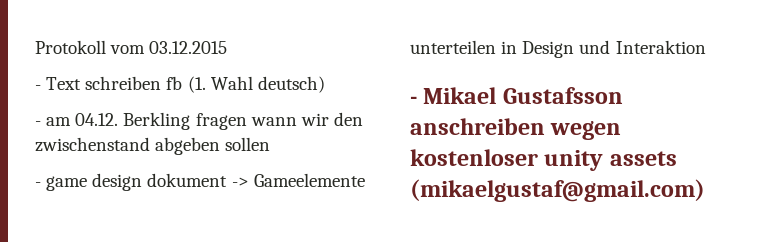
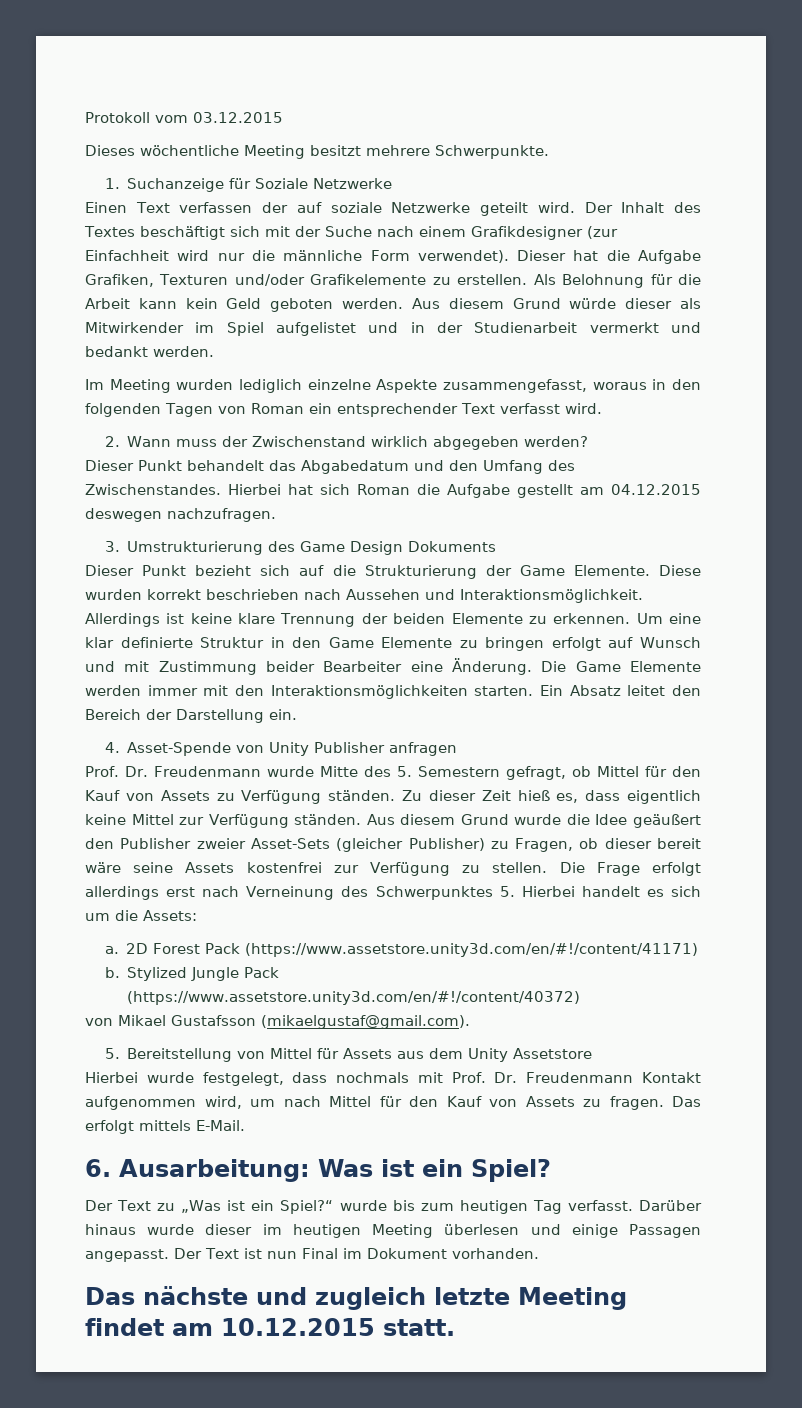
- - Text schreiben fb (1. Wahl deutsch)
- - am 04.12. Berkling fragen wann wir den zwischenstand abgeben sollen
- - game design dokument -> Gameelemente unterteilen in Design und Interaktion
- - Mikael Gustafsson anschreiben wegen kostenloser unity assets (mikaelgustaf@gmail.com)
+ Dieses wöchentliche Meeting besitzt mehrere Schwerpunkte.
+ 1. Suchanzeige für Soziale Netzwerke
+ Einen Text verfassen der auf soziale Netzwerke geteilt wird. Der Inhalt des Textes beschäftigt sich mit der Suche nach einem Grafikdesigner (zur Einfachheit wird nur die männliche Form verwendet). Dieser hat die Aufgabe Grafiken, Texturen und/oder Grafikelemente zu erstellen. Als Belohnung für die Arbeit kann kein Geld geboten werden. Aus diesem Grund würde dieser als Mitwirkender im Spiel aufgelistet und in der Studienarbeit vermerkt und bedankt werden.
+ Im Meeting wurden lediglich einzelne Aspekte zusammengefasst, woraus in den folgenden Tagen von Roman ein entsprechender Text verfasst wird.
+ 2. Wann muss der Zwischenstand wirklich abgegeben werden?
+ Dieser Punkt behandelt das Abgabedatum und den Umfang des Zwischenstandes. Hierbei hat sich Roman die Aufgabe gestellt am 04.12.2015 deswegen nachzufragen.
+ 3. Umstrukturierung des Game Design Dokuments
+ Dieser Punkt bezieht sich auf die Strukturierung der Game Elemente. Diese wurden korrekt beschrieben nach Aussehen und Interaktionsmöglichkeit. Allerdings ist keine klare Trennung der beiden Elemente zu erkennen. Um eine klar definierte Struktur in den Game Elemente zu bringen erfolgt auf Wunsch und mit Zustimmung beider Bearbeiter eine Änderung. Die Game Elemente werden immer mit den Interaktionsmöglichkeiten starten. Ein Absatz leitet den Bereich der Darstellung ein.
+ 4. Asset-Spende von Unity Publisher anfragen
+ Prof. Dr. Freudenmann wurde Mitte des 5. Semestern gefragt, ob Mittel für den Kauf von Assets zu Verfügung ständen. Zu dieser Zeit hieß es, dass eigentlich keine Mittel zur Verfügung ständen. Aus diesem Grund wurde die Idee geäußert den Publisher zweier Asset-Sets (gleicher Publisher) zu Fragen, ob dieser bereit wäre seine Assets kostenfrei zur Verfügung zu stellen. Die Frage erfolgt allerdings erst nach Verneinung des Schwerpunktes 5. Hierbei handelt es sich um die Assets:
+ a. 2D Forest Pack (https://www.assetstore.unity3d.com/en/#!/content/41171)
+ b. Stylized Jungle Pack (https://www.assetstore.unity3d.com/en/#!/content/40372)
+ von Mikael Gustafsson (mikaelgustaf@gmail.com).
+ 5. Bereitstellung von Mittel für Assets aus dem Unity Assetstore
+ Hierbei wurde festgelegt, dass nochmals mit Prof. Dr. Freudenmann Kontakt aufgenommen wird, um nach Mittel für den Kauf von Assets zu fragen. Das erfolgt mittels E-Mail.
+ 6. Ausarbeitung: Was ist ein Spiel?
+ Der Text zu „Was ist ein Spiel?“ wurde bis zum heutigen Tag verfasst. Darüber hinaus wurde dieser im heutigen Meeting überlesen und einige Passagen angepasst. Der Text ist nun Final im Dokument vorhanden.
+ Das nächste und zugleich letzte Meeting findet am 10.12.2015 statt.

